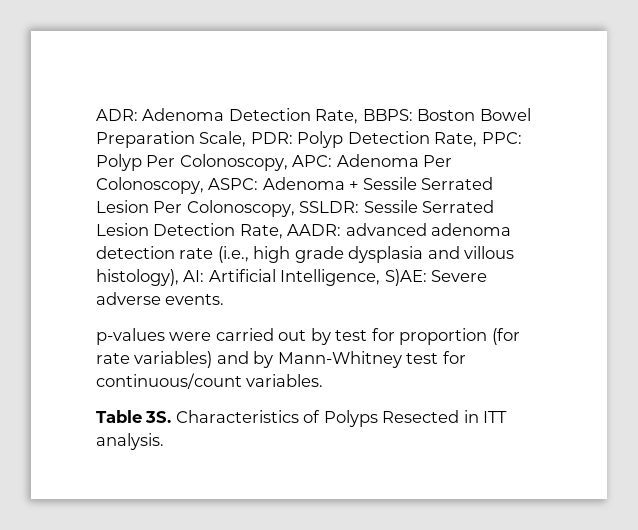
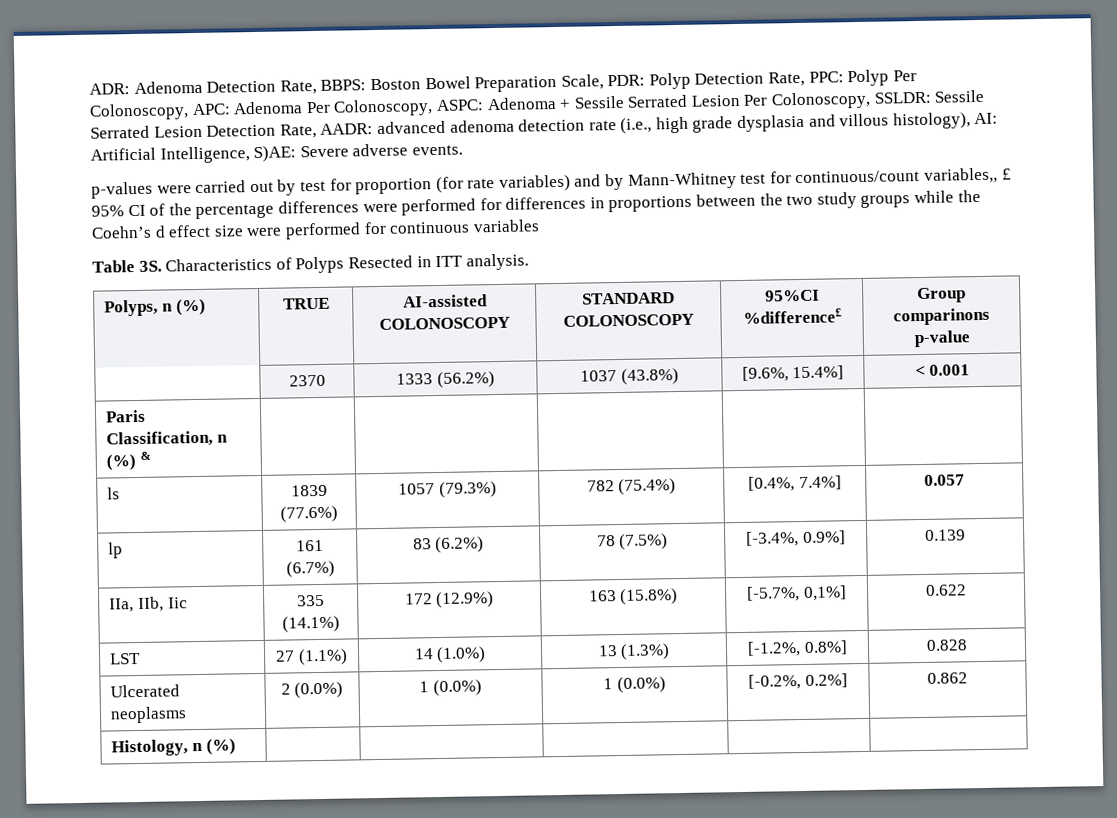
- p-values were carried out by test for proportion (for rate variables) and by Mann-Whitney test for continuous/count variables.
+ p-values were carried out by test for proportion (for rate variables) and by Mann-Whitney test for continuous/count variables,, £ 95% CI of the percentage differences were performed for differences in proportions between the two study groups while the Coehn’s d effect size were performed for continuous variables
+ Polyps, n (%) | TRUE | AI-assisted COLONOSCOPY | STANDARD COLONOSCOPY | 95%CI %difference£ | Group comparinons p-value
+ | 2370 | 1333 (56.2%) | 1037 (43.8%) | [9.6%, 15.4%] | < 0.001
+ Paris Classification, n (%) & | | | | |
+ ls | 1839 (77.6%) | 1057 (79.3%) | 782 (75.4%) | [0.4%, 7.4%] | 0.057
+ lp | 161 (6.7%) | 83 (6.2%) | 78 (7.5%) | [-3.4%, 0.9%] | 0.139
+ IIa, IIb, Iic | 335 (14.1%) | 172 (12.9%) | 163 (15.8%) | [-5.7%, 0,1%] | 0.622
+ LST | 27 (1.1%) | 14 (1.0%) | 13 (1.3%) | [-1.2%, 0.8%] | 0.828
+ Ulcerated neoplasms | 2 (0.0%) | 1 (0.0%) | 1 (0.0%) | [-0.2%, 0.2%] | 0.862
+ Histology, n (%) | | | | |

